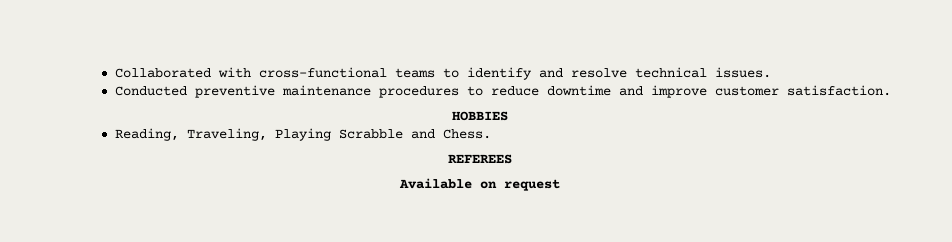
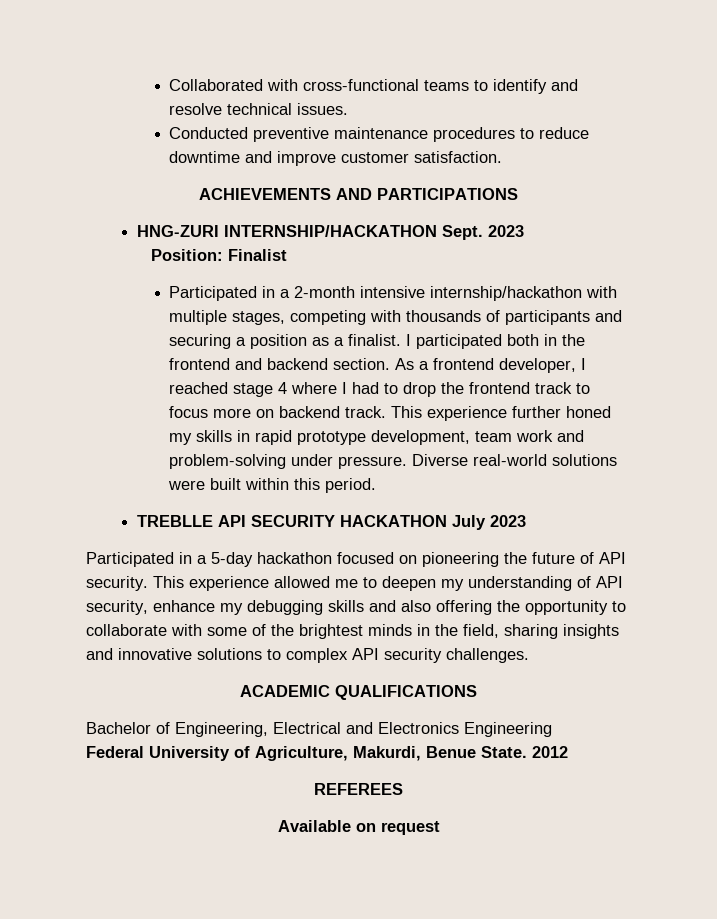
- HOBBIES
- Reading, Traveling, Playing Scrabble and Chess.
+ ACHIEVEMENTS AND PARTICIPATIONS
+ HNG-ZURI INTERNSHIP/HACKATHON Sept. 2023
+ Position: Finalist
+ Participated in a 2-month intensive internship/hackathon with multiple stages, competing with thousands of participants and securing a position as a finalist. I participated both in the frontend and backend section. As a frontend developer, I reached stage 4 where I had to drop the frontend track to focus more on backend track. This experience further honed my skills in rapid prototype development, team work and problem-solving under pressure. Diverse real-world solutions were built within this period.
+ TREBLLE API SECURITY HACKATHON July 2023
+ Participated in a 5-day hackathon focused on pioneering the future of API security. This experience allowed me to deepen my understanding of API security, enhance my debugging skills and also offering the opportunity to collaborate with some of the brightest minds in the field, sharing insights and innovative solutions to complex API security challenges.
+ ACADEMIC QUALIFICATIONS
+ Bachelor of Engineering, Electrical and Electronics Engineering
+ Federal University of Agriculture, Makurdi, Benue State. 2012

